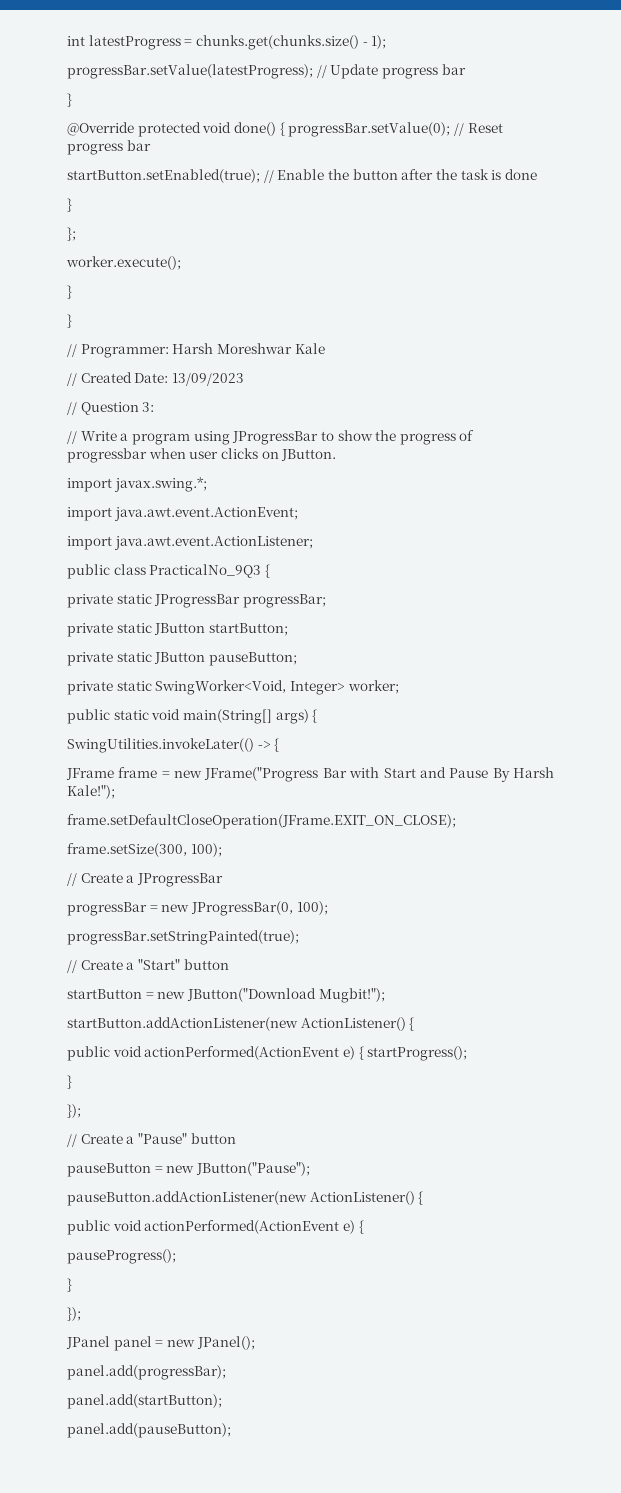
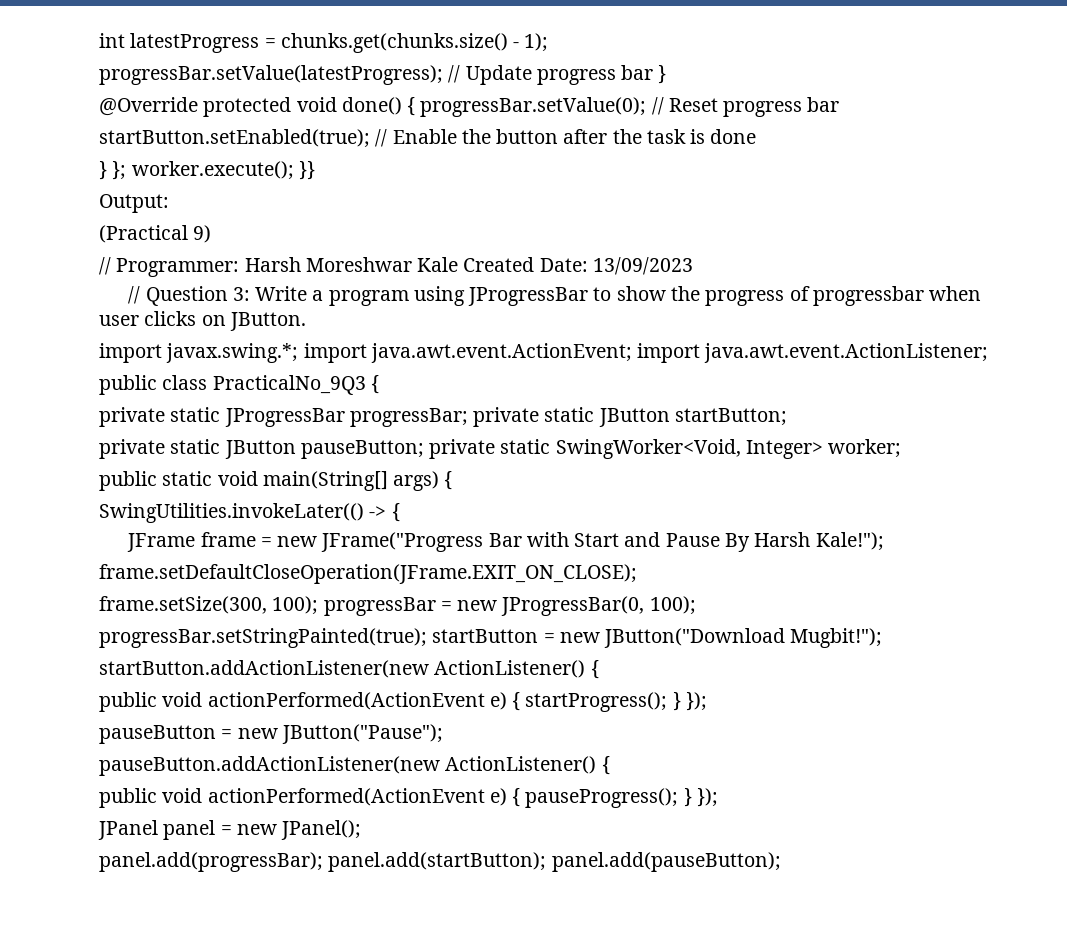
- progressBar.setValue(latestProgress); // Update progress bar
- }
+ progressBar.setValue(latestProgress); // Update progress bar }
  startButton.setEnabled(true); // Enable the button after the task is done
- }
- };
- worker.execute();
- }
- }
+ } }; worker.execute(); }}
+ Output:
+ (Practical 9)
- // Programmer: Harsh Moreshwar Kale
- // Created Date: 13/09/2023
+ // Programmer: Harsh Moreshwar Kale Created Date: 13/09/2023
- // Question 3:
- // Write a program using JProgressBar to show the progress of progressbar when user clicks on JButton.
+ // Question 3: Write a program using JProgressBar to show the progress of progressbar when user clicks on JButton.
- import javax.swing.*;
- import java.awt.event.ActionEvent;
- import java.awt.event.ActionListener;
+ import javax.swing.*; import java.awt.event.ActionEvent; import java.awt.event.ActionListener;
- private static JProgressBar progressBar;
- private static JButton startButton;
+ private static JProgressBar progressBar; private static JButton startButton;
- private static JButton pauseButton;
- private static SwingWorker<Void, Integer> worker;
+ private static JButton pauseButton; private static SwingWorker<Void, Integer> worker;
- frame.setSize(300, 100);
- // Create a JProgressBar
- progressBar = new JProgressBar(0, 100);
+ frame.setSize(300, 100); progressBar = new JProgressBar(0, 100);
- progressBar.setStringPainted(true);
- // Create a "Start" button
- startButton = new JButton("Download Mugbit!");
+ progressBar.setStringPainted(true); startButton = new JButton("Download Mugbit!");
- public void actionPerformed(ActionEvent e) { startProgress();
- }
- });
- // Create a "Pause" button
+ public void actionPerformed(ActionEvent e) { startProgress(); } });
  pauseButton.addActionListener(new ActionListener() {
- public void actionPerformed(ActionEvent e) {
- pauseProgress();
- }
- });
+ public void actionPerformed(ActionEvent e) { pauseProgress(); } });
- panel.add(progressBar);
- panel.add(startButton);
- panel.add(pauseButton);
+ panel.add(progressBar); panel.add(startButton); panel.add(pauseButton);

